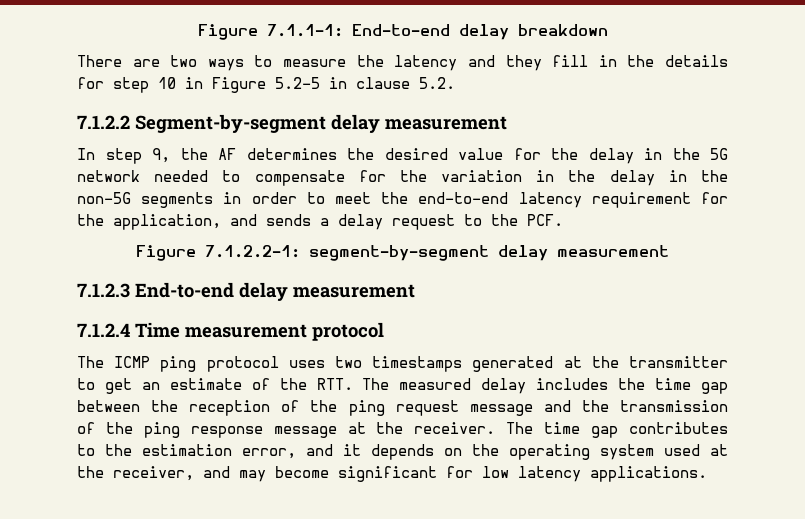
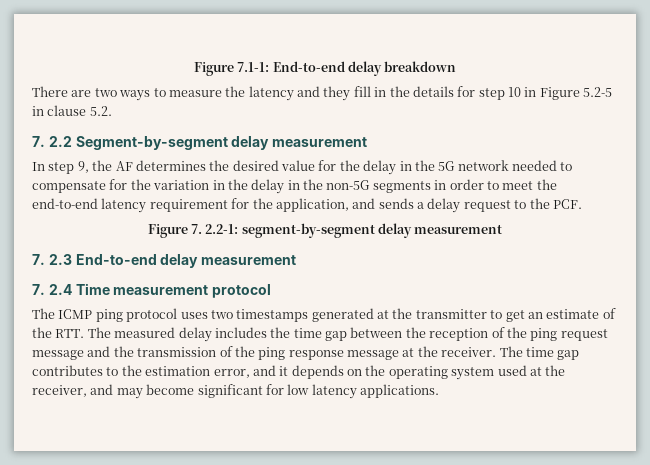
- Figure 7.1.1-1: End-to-end delay breakdown
+ Figure 7.1-1: End-to-end delay breakdown
- 7.1.2.2 Segment-by-segment delay measurement
+ 7. 2.2 Segment-by-segment delay measurement
- Figure 7.1.2.2-1: segment-by-segment delay measurement
+ Figure 7. 2.2-1: segment-by-segment delay measurement
- 7.1.2.3 End-to-end delay measurement
+ 7. 2.3 End-to-end delay measurement
- 7.1.2.4 Time measurement protocol
+ 7. 2.4 Time measurement protocol

